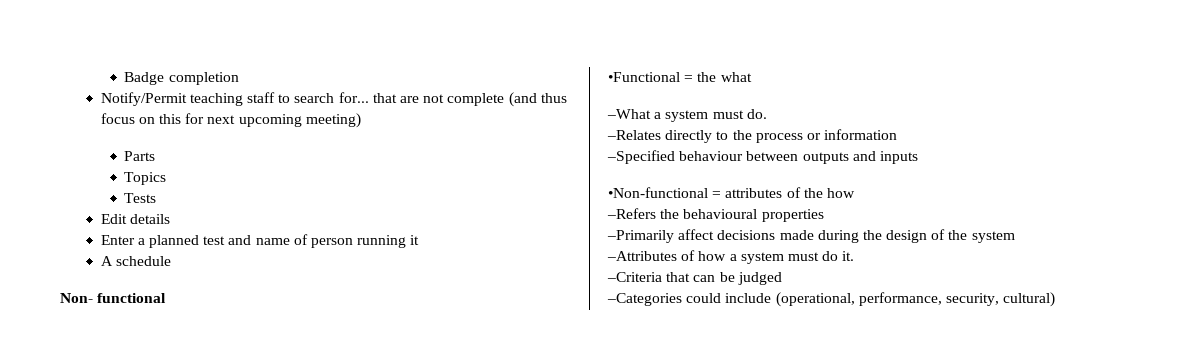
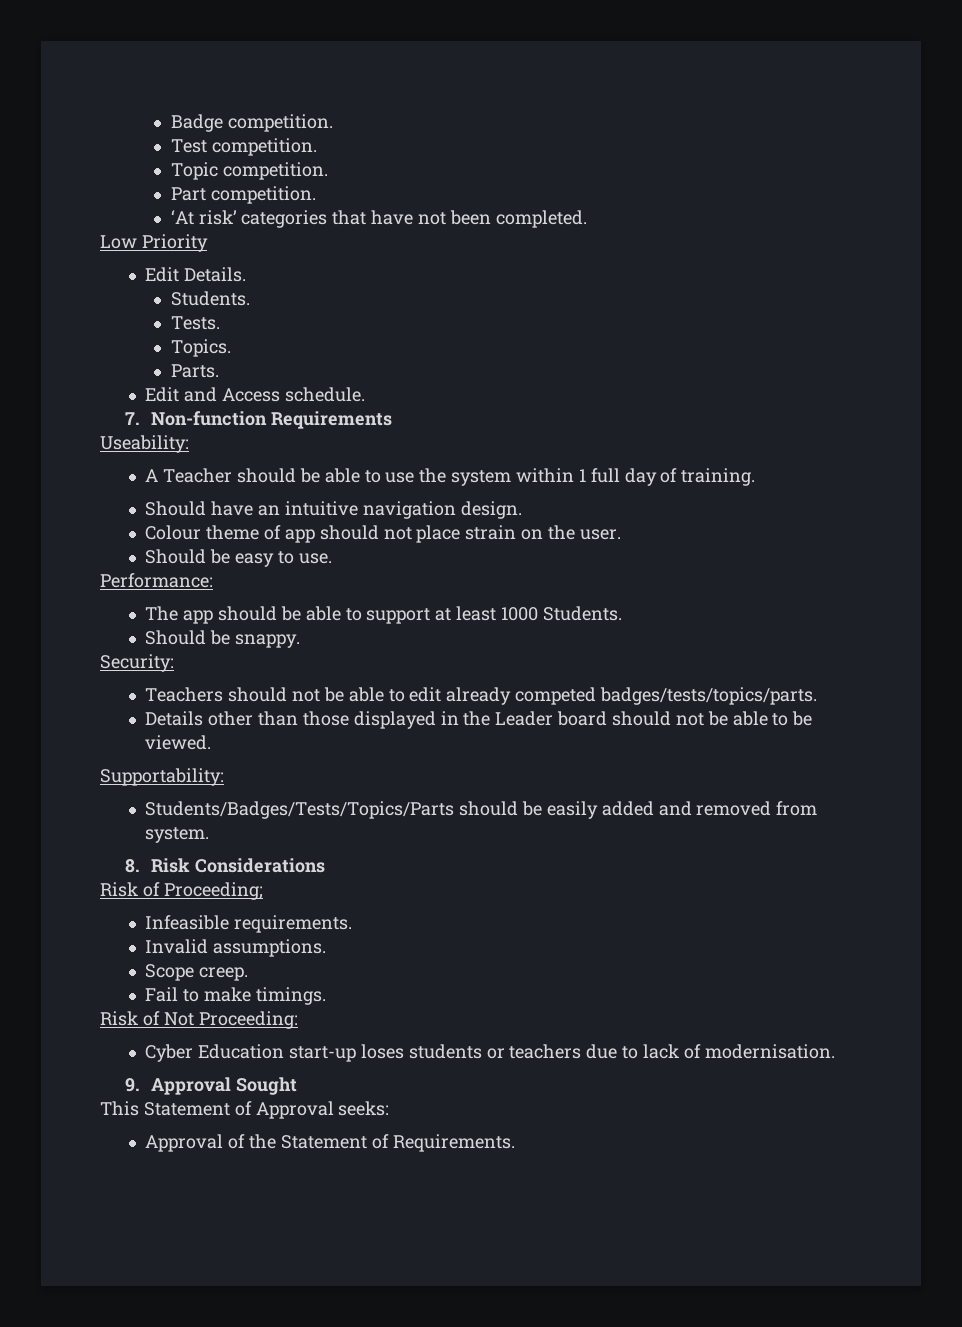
- Badge completion
- Notify/Permit teaching staff to search for... that are not complete (and thus focus on this for next upcoming meeting)
- Parts
- Topics
- Tests
- Edit details
- Enter a planned test and name of person running it
- A schedule
- Non- functional
- •Functional = the what
- –What a system must do.
- –Relates directly to the process or information
- –Specified behaviour between outputs and inputs
- •Non-functional = attributes of the how
- –Refers the behavioural properties
- –Primarily affect decisions made during the design of the system
- –Attributes of how a system must do it.
- –Criteria that can be judged
- –Categories could include (operational, performance, security, cultural)
+ Badge competition.
+ Test competition.
+ Topic competition.
+ Part competition.
+ ‘At risk’ categories that have not been completed.
+ Low Priority
+ Edit Details.
+ Students.
+ Tests.
+ Topics.
+ Parts.
+ Edit and Access schedule.
+ 7. Non-function Requirements
+ Useability:
+ A Teacher should be able to use the system within 1 full day of training.
+ Should have an intuitive navigation design.
+ Colour theme of app should not place strain on the user.
+ Should be easy to use.
+ Performance:
+ The app should be able to support at least 1000 Students.
+ Should be snappy.
+ Security:
+ Teachers should not be able to edit already competed badges/tests/topics/parts.
+ Details other than those displayed in the Leader board should not be able to be viewed.
+ Supportability:
+ Students/Badges/Tests/Topics/Parts should be easily added and removed from system.
+ 8. Risk Considerations
+ Risk of Proceeding;
+ Infeasible requirements.
+ Invalid assumptions.
+ Scope creep.
+ Fail to make timings.
+ Risk of Not Proceeding:
+ Cyber Education start-up loses students or teachers due to lack of modernisation.
+ 9. Approval Sought
+ This Statement of Approval seeks:
+ Approval of the Statement of Requirements.

